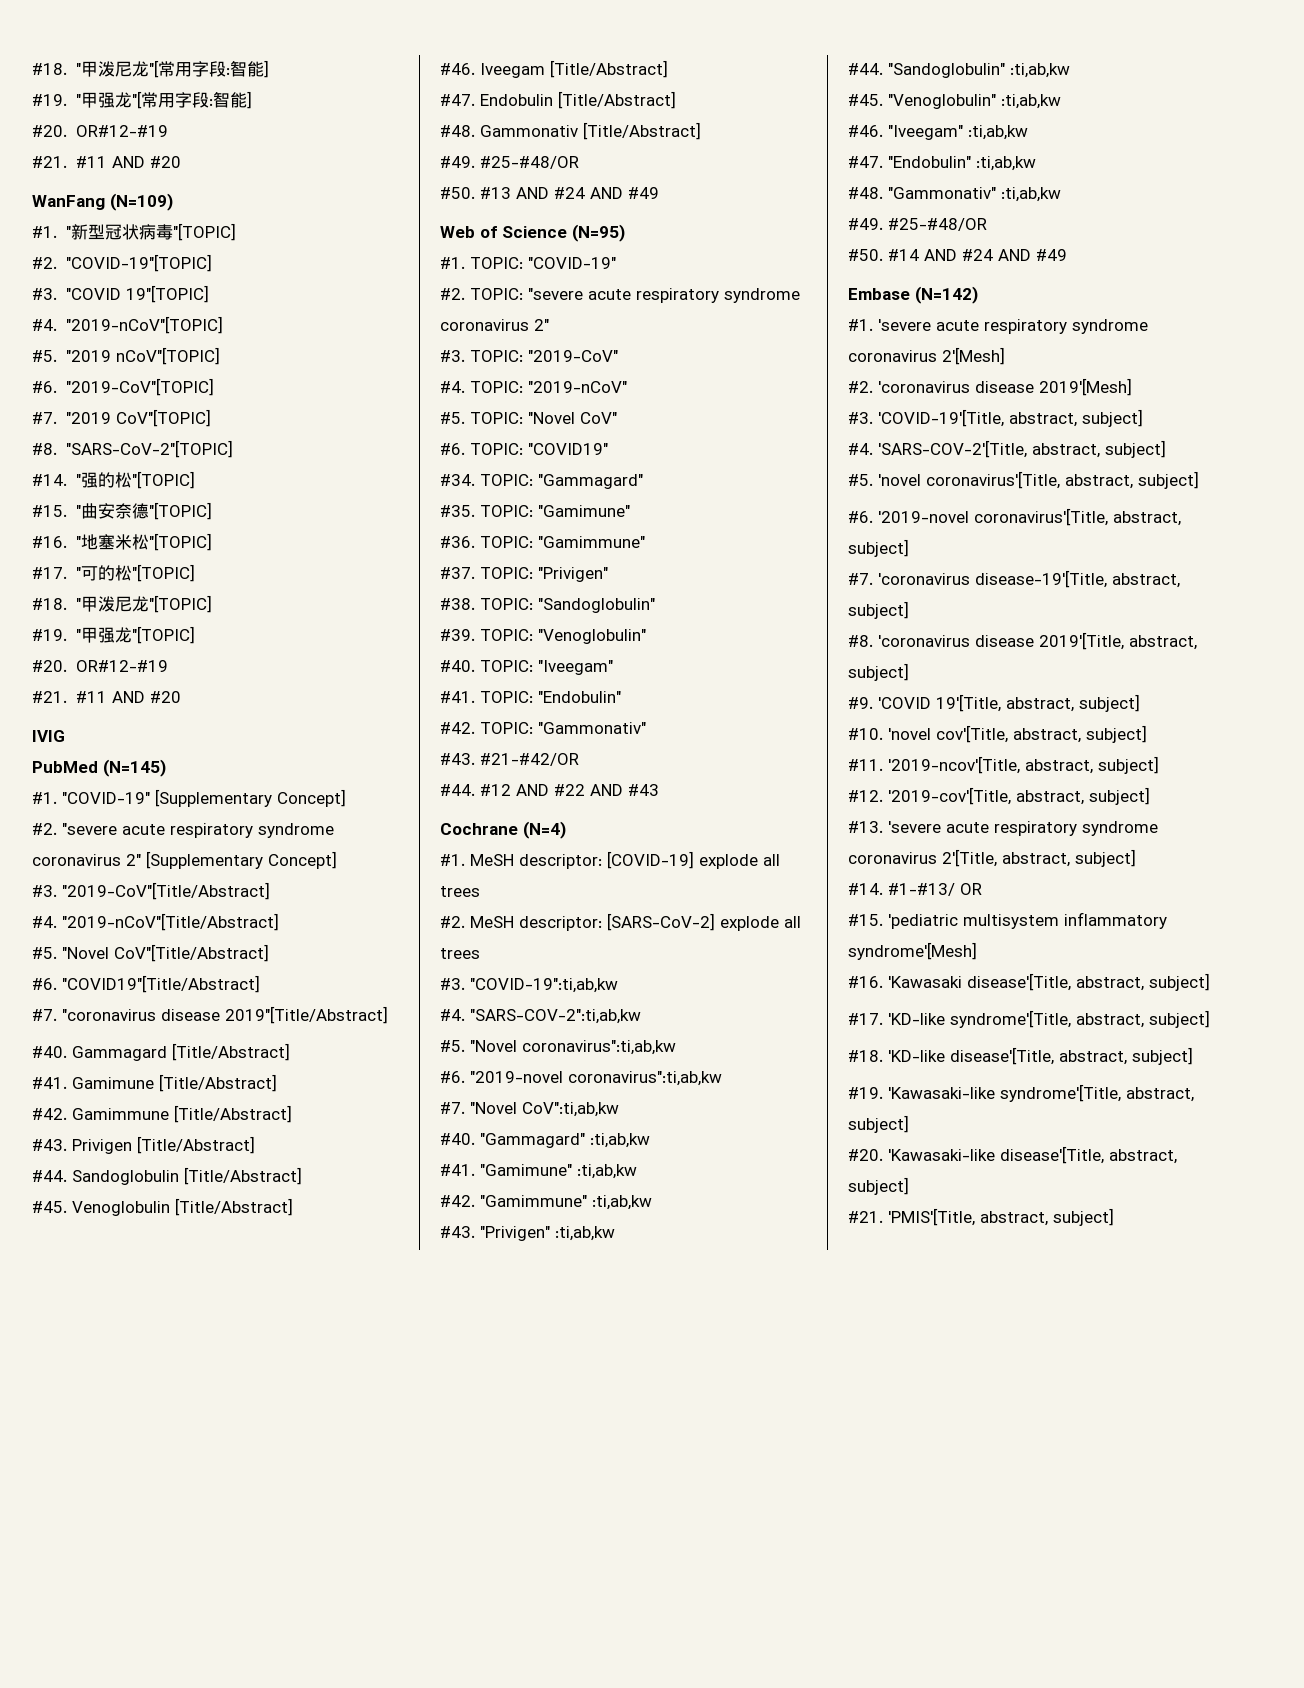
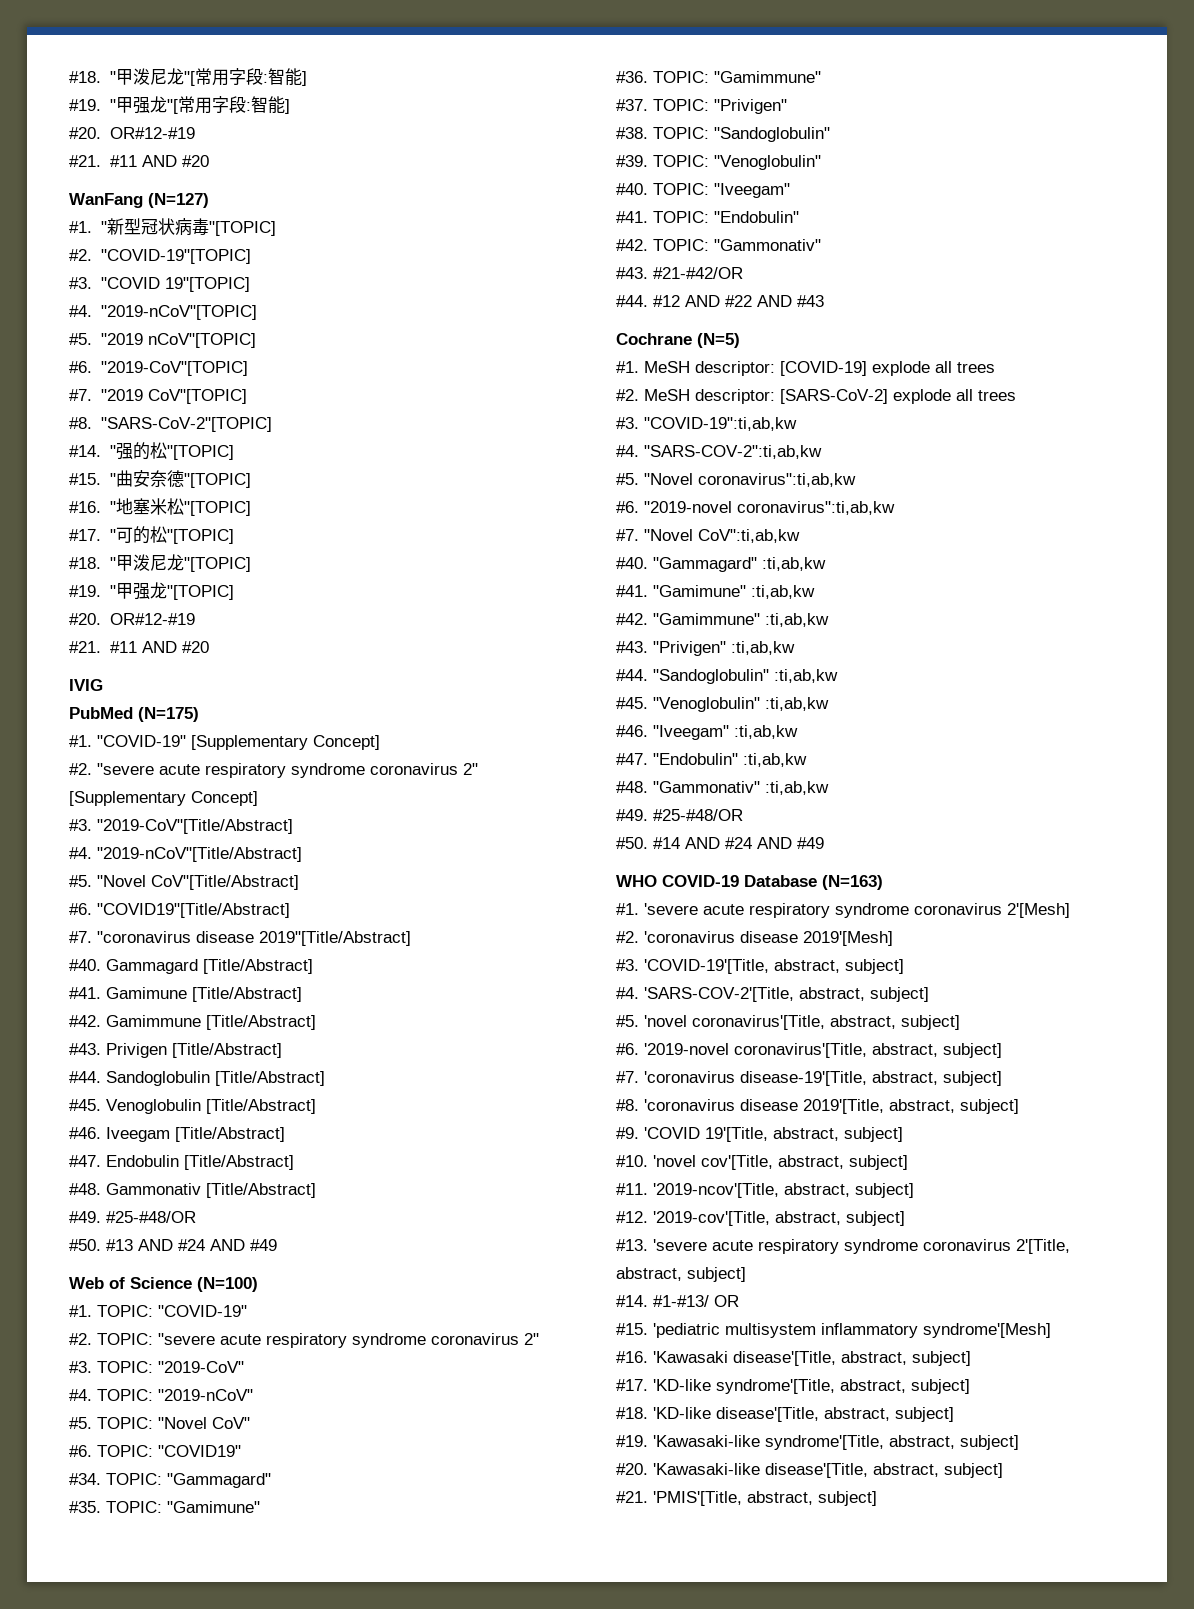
- WanFang (N=109)
+ WanFang (N=127)
- PubMed (N=145)
+ PubMed (N=175)
- Web of Science (N=95)
+ Web of Science (N=100)
- Cochrane (N=4)
+ Cochrane (N=5)
- Embase (N=142)
+ WHO COVID-19 Database (N=163)

